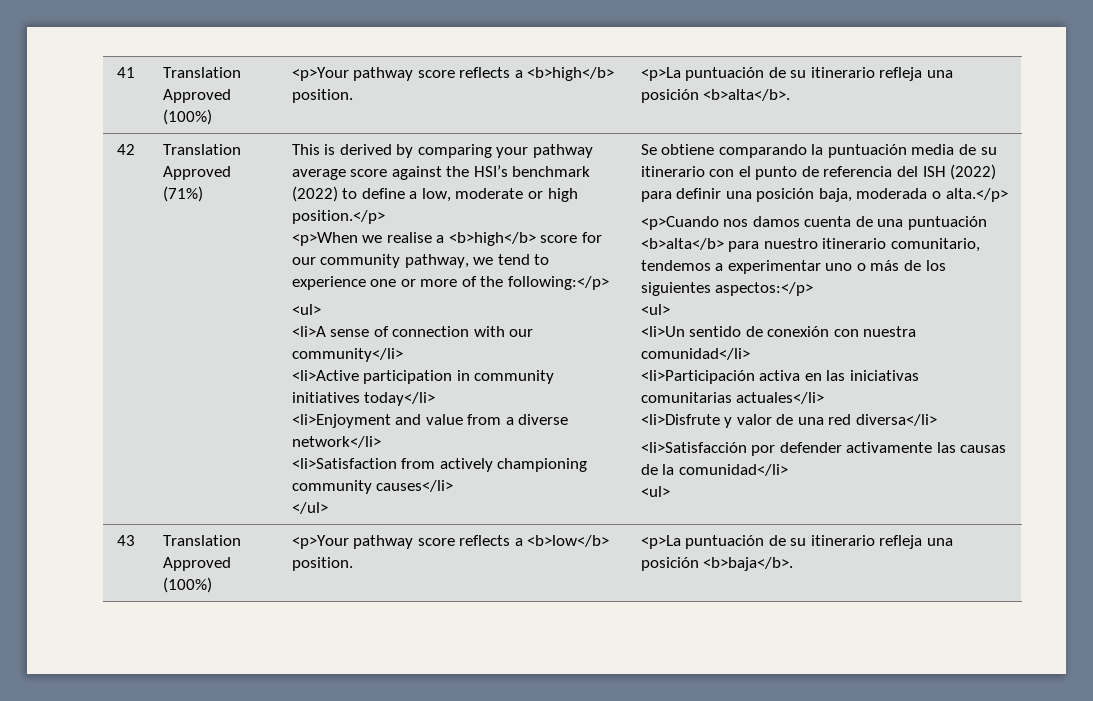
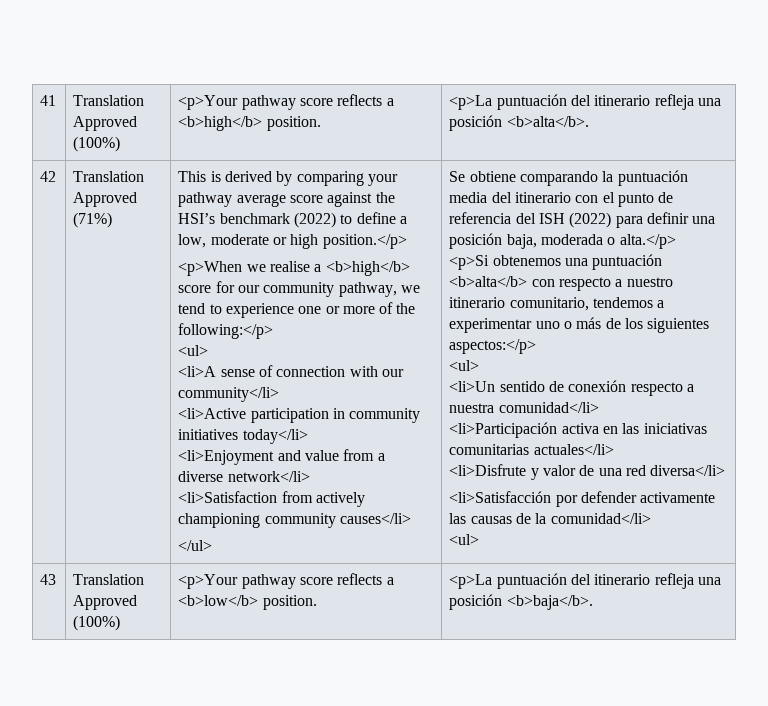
- 41 | Translation Approved (100%) | <p>Your pathway score reflects a <b>high</b> position. | <p>La puntuación de su itinerario refleja una posición <b>alta</b>.
+ 41 | Translation Approved (100%) | <p>Your pathway score reflects a <b>high</b> position. | <p>La puntuación del itinerario refleja una posición <b>alta</b>.
- Se obtiene comparando la puntuación media de su itinerario con el punto de referencia del ISH (2022) para definir una posición baja, moderada o alta.</p>
+ Se obtiene comparando la puntuación media del itinerario con el punto de referencia del ISH (2022) para definir una posición baja, moderada o alta.</p>
- <p>Cuando nos damos cuenta de una puntuación <b>alta</b> para nuestro itinerario comunitario, tendemos a experimentar uno o más de los siguientes aspectos:</p>
+ <p>Si obtenemos una puntuación <b>alta</b> con respecto a nuestro itinerario comunitario, tendemos a experimentar uno o más de los siguientes aspectos:</p>
- <li>Un sentido de conexión con nuestra comunidad</li>
+ <li>Un sentido de conexión respecto a nuestra comunidad</li>
- 43 | Translation Approved (100%) | <p>Your pathway score reflects a <b>low</b> position. | <p>La puntuación de su itinerario refleja una posición <b>baja</b>.
+ 43 | Translation Approved (100%) | <p>Your pathway score reflects a <b>low</b> position. | <p>La puntuación del itinerario refleja una posición <b>baja</b>.

